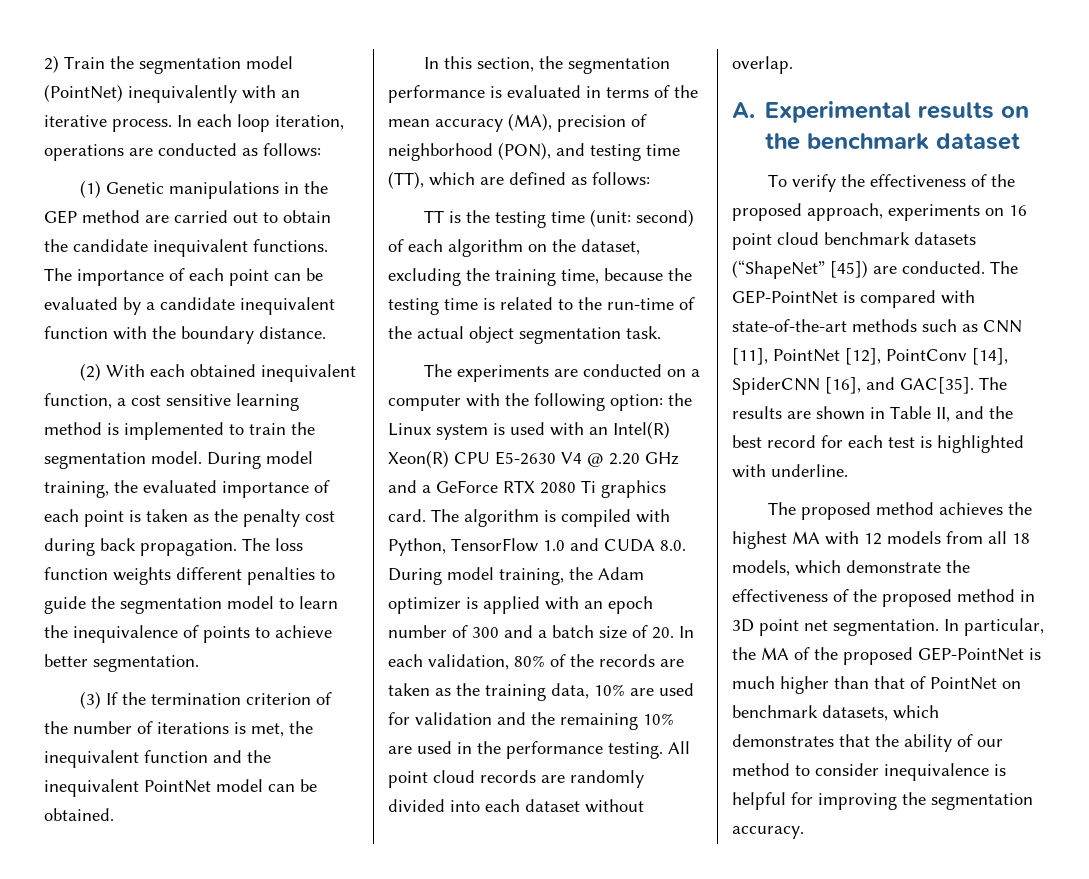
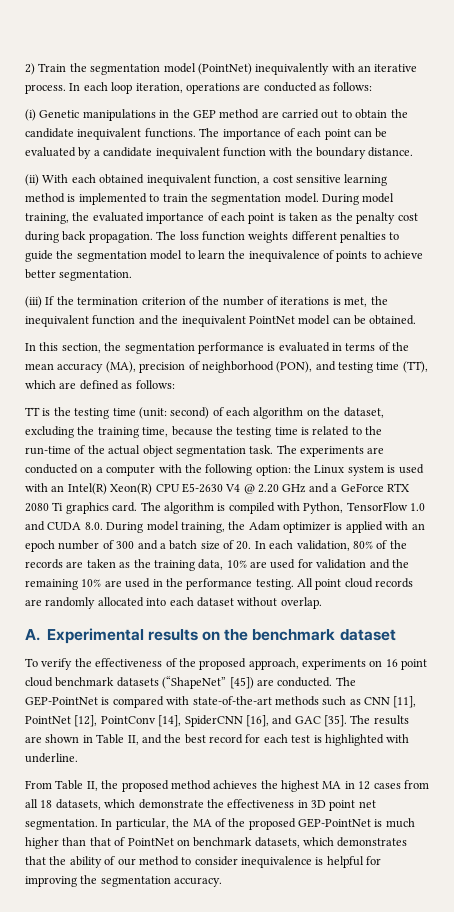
- (1) Genetic manipulations in the GEP method are carried out to obtain the candidate inequivalent functions.
+ (i) Genetic manipulations in the GEP method are carried out to obtain the candidate inequivalent functions.
- (2) With each obtained inequivalent function, a cost sensitive learning method is implemented to train the segmentation model.
+ (ii) With each obtained inequivalent function, a cost sensitive learning method is implemented to train the segmentation model.
- (3) If the termination criterion of the number of iterations is met, the inequivalent function and the inequivalent PointNet model can be obtained.
+ (iii) If the termination criterion of the number of iterations is met, the inequivalent function and the inequivalent PointNet model can be obtained.
- second) of each algorithm on the dataset, excluding the training time, because the testing time is related to the run-time of the actual object segmentation task.
- The experiments are conducted on a computer with the following option:
+ second) of each algorithm on the dataset, excluding the training time, because the testing time is related to the run-time of the actual object segmentation task. The experiments are conducted on a computer with the following option:
- All point cloud records are randomly divided into each dataset without overlap.
+ All point cloud records are randomly allocated into each dataset without overlap.
- The GEP-PointNet is compared with state-of-the-art methods such as CNN [11], PointNet [12], PointConv [14], SpiderCNN [16], and GAC[35].
+ The GEP-PointNet is compared with state-of-the-art methods such as CNN [11], PointNet [12], PointConv [14], SpiderCNN [16], and GAC [35].
- The proposed method achieves the highest MA with 12 models from all 18 models, which demonstrate the effectiveness of the proposed method in 3D point net segmentation.
+ From Table II, the proposed method achieves the highest MA in 12 cases from all 18 datasets, which demonstrate the effectiveness in 3D point net segmentation.

